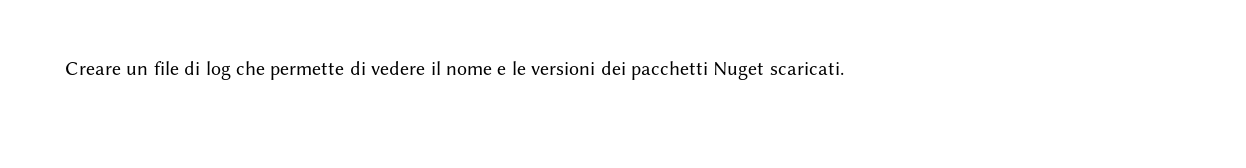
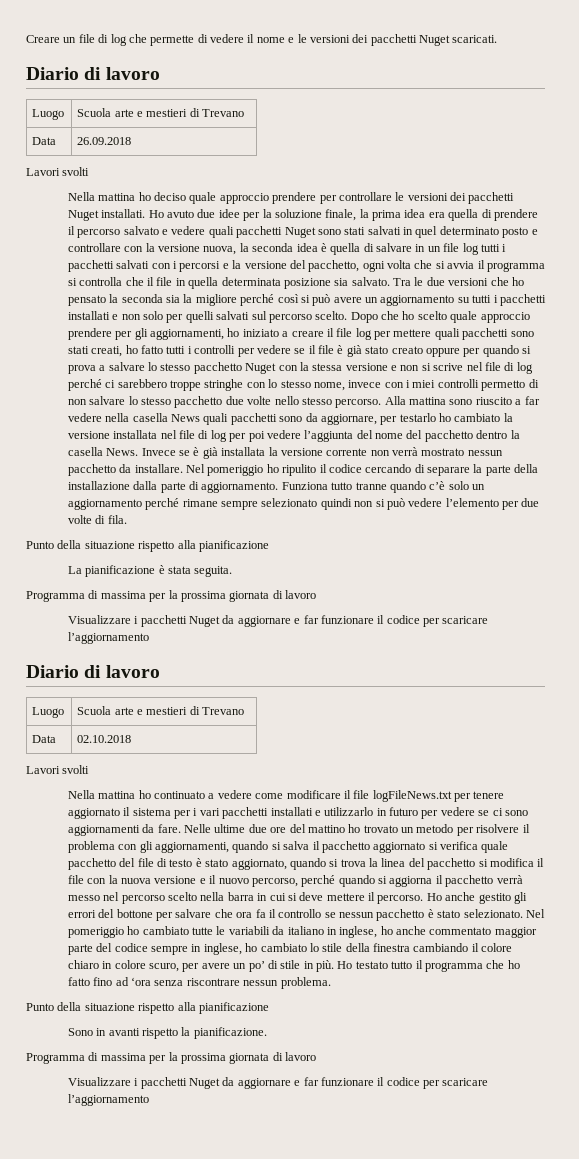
  Creare un file di log che permette di vedere il nome e le versioni dei pacchetti Nuget scaricati.
+ Diario di lavoro
+ Luogo | Scuola arte e mestieri di Trevano
+ Data | 26.09.2018
+ Lavori svolti
+ Nella mattina ho deciso quale approccio prendere per controllare le versioni dei pacchetti Nuget installati. Ho avuto due idee per la soluzione finale, la prima idea era quella di prendere il percorso salvato e vedere quali pacchetti Nuget sono stati salvati in quel determinato posto e controllare con la versione nuova, la seconda idea è quella di salvare in un file log tutti i pacchetti salvati con i percorsi e la versione del pacchetto, ogni volta che si avvia il programma si controlla che il file in quella determinata posizione sia salvato. Tra le due versioni che ho pensato la seconda sia la migliore perché così si può avere un aggiornamento su tutti i pacchetti installati e non solo per quelli salvati sul percorso scelto. Dopo che ho scelto quale approccio prendere per gli aggiornamenti, ho iniziato a creare il file log per mettere quali pacchetti sono stati creati, ho fatto tutti i controlli per vedere se il file è già stato creato oppure per quando si prova a salvare lo stesso pacchetto Nuget con la stessa versione e non si scrive nel file di log perché ci sarebbero troppe stringhe con lo stesso nome, invece con i miei controlli permetto di non salvare lo stesso pacchetto due volte nello stesso percorso. Alla mattina sono riuscito a far vedere nella casella News quali pacchetti sono da aggiornare, per testarlo ho cambiato la versione installata nel file di log per poi vedere l’aggiunta del nome del pacchetto dentro la casella News. Invece se è già installata la versione corrente non verrà mostrato nessun pacchetto da installare. Nel pomeriggio ho ripulito il codice cercando di separare la parte della installazione dalla parte di aggiornamento. Funziona tutto tranne quando c’è solo un aggiornamento perché rimane sempre selezionato quindi non si può vedere l’elemento per due volte di fila.
+ Punto della situazione rispetto alla pianificazione
+ La pianificazione è stata seguita.
+ Programma di massima per la prossima giornata di lavoro
+ Visualizzare i pacchetti Nuget da aggiornare e far funzionare il codice per scaricare l’aggiornamento
+ Diario di lavoro
+ Luogo | Scuola arte e mestieri di Trevano
+ Data | 02.10.2018
+ Lavori svolti
+ Nella mattina ho continuato a vedere come modificare il file logFileNews.txt per tenere aggiornato il sistema per i vari pacchetti installati e utilizzarlo in futuro per vedere se ci sono aggiornamenti da fare. Nelle ultime due ore del mattino ho trovato un metodo per risolvere il problema con gli aggiornamenti, quando si salva il pacchetto aggiornato si verifica quale pacchetto del file di testo è stato aggiornato, quando si trova la linea del pacchetto si modifica il file con la nuova versione e il nuovo percorso, perché quando si aggiorna il pacchetto verrà messo nel percorso scelto nella barra in cui si deve mettere il percorso. Ho anche gestito gli errori del bottone per salvare che ora fa il controllo se nessun pacchetto è stato selezionato. Nel pomeriggio ho cambiato tutte le variabili da italiano in inglese, ho anche commentato maggior parte del codice sempre in inglese, ho cambiato lo stile della finestra cambiando il colore chiaro in colore scuro, per avere un po’ di stile in più. Ho testato tutto il programma che ho fatto fino ad ‘ora senza riscontrare nessun problema.
+ Punto della situazione rispetto alla pianificazione
+ Sono in avanti rispetto la pianificazione.
+ Programma di massima per la prossima giornata di lavoro
+ Visualizzare i pacchetti Nuget da aggiornare e far funzionare il codice per scaricare l’aggiornamento

